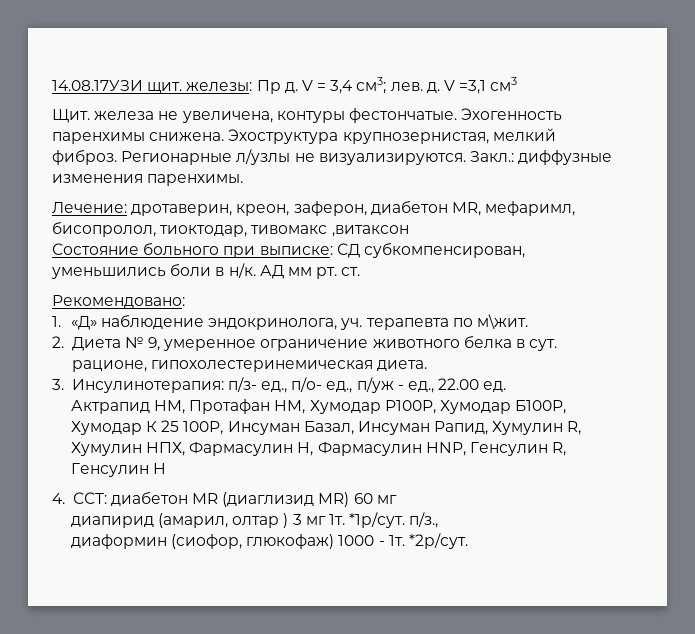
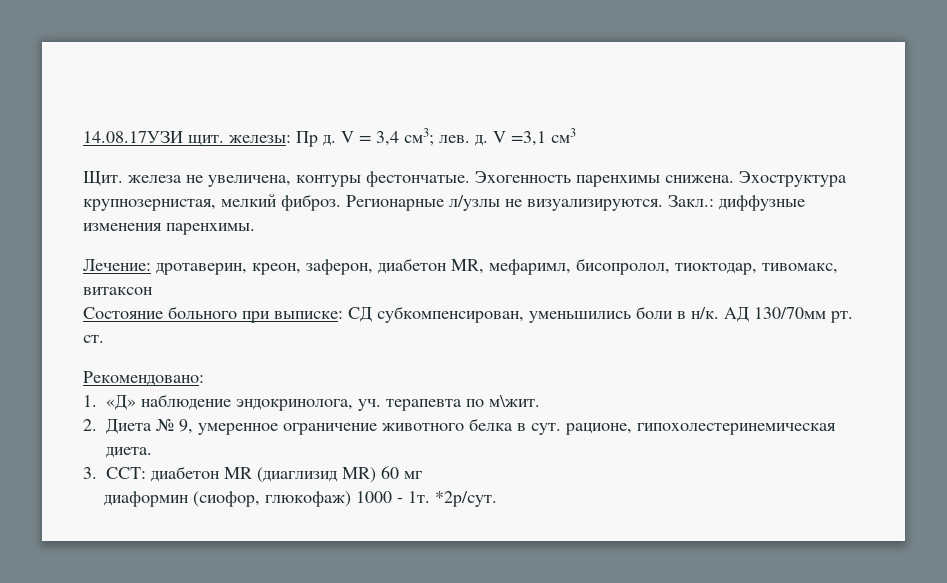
- Лечение: дротаверин, креон, заферон, диабетон MR, мефаримл, бисопролол, тиоктодар, тивомакс ,витаксон
+ Лечение: дротаверин, креон, заферон, диабетон MR, мефаримл, бисопролол, тиоктодар, тивомакс, витаксон
- АД мм рт. ст.
+ АД 130/70мм рт. ст.
- 3. Инсулинотерапия: п/з- ед., п/о- ед., п/уж - ед., 22.00 ед.
- Актрапид НМ, Протафан НМ, Хумодар Р100Р, Хумодар Б100Р, Хумодар К 25 100Р, Инсуман Базал, Инсуман Рапид, Хумулин R, Хумулин НПХ, Фармасулин Н, Фармасулин НNР, Генсулин R, Генсулин Н
- 4. ССТ: диабетон МR (диаглизид МR) 60 мг
+ 3. ССТ: диабетон МR (диаглизид МR) 60 мг
- диапирид (амарил, олтар ) 3 мг 1т. *1р/сут. п/з.,

